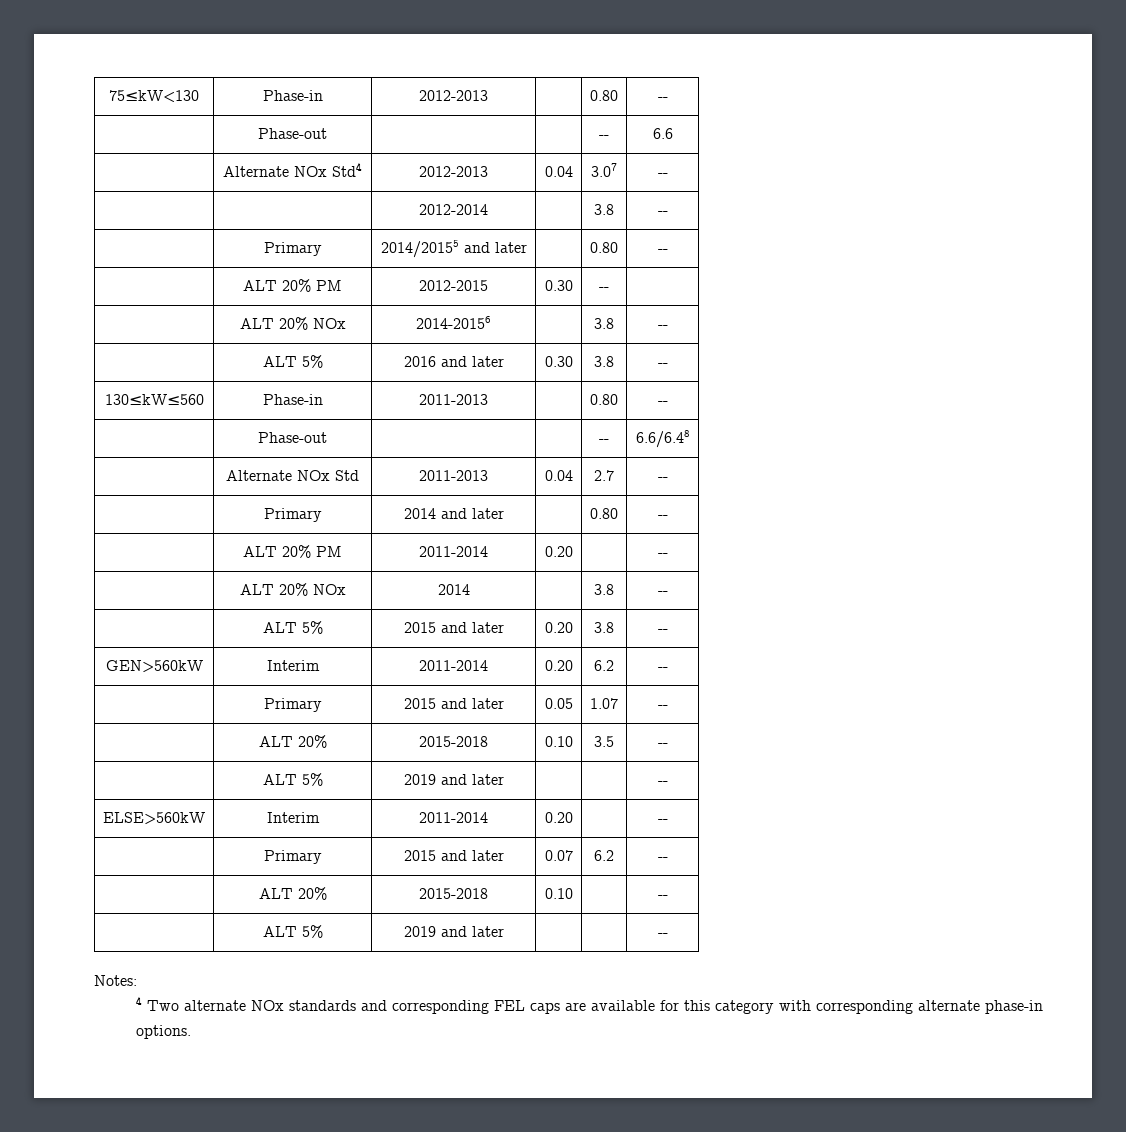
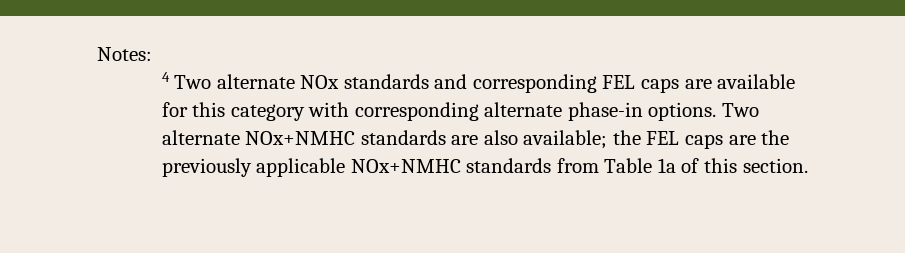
- 75≤kW<130 | Phase-in | 2012-2013 | | 0.80 | --
- | Phase-out | | | -- | 6.6
- | Alternate NOx Std4 | 2012-2013 | 0.04 | 3.07 | --
- | | 2012-2014 | | 3.8 | --
- | Primary | 2014/20155 and later | | 0.80 | --
- | ALT 20% PM | 2012-2015 | 0.30 | -- |
- | ALT 20% NOx | 2014-20156 | | 3.8 | --
- | ALT 5% | 2016 and later | 0.30 | 3.8 | --
- 130≤kW≤560 | Phase-in | 2011-2013 | | 0.80 | --
- | Phase-out | | | -- | 6.6/6.48
- | Alternate NOx Std | 2011-2013 | 0.04 | 2.7 | --
- | Primary | 2014 and later | | 0.80 | --
- | ALT 20% PM | 2011-2014 | 0.20 | | --
- | ALT 20% NOx | 2014 | | 3.8 | --
- | ALT 5% | 2015 and later | 0.20 | 3.8 | --
- GEN>560kW | Interim | 2011-2014 | 0.20 | 6.2 | --
- | Primary | 2015 and later | 0.05 | 1.07 | --
- | ALT 20% | 2015-2018 | 0.10 | 3.5 | --
- | ALT 5% | 2019 and later | | | --
- ELSE>560kW | Interim | 2011-2014 | 0.20 | | --
- | Primary | 2015 and later | 0.07 | 6.2 | --
- | ALT 20% | 2015-2018 | 0.10 | | --
- | ALT 5% | 2019 and later | | | --
+ Two alternate NOx+NMHC standards are also available; the FEL caps are the previously applicable NOx+NMHC standards from Table 1a of this section.

